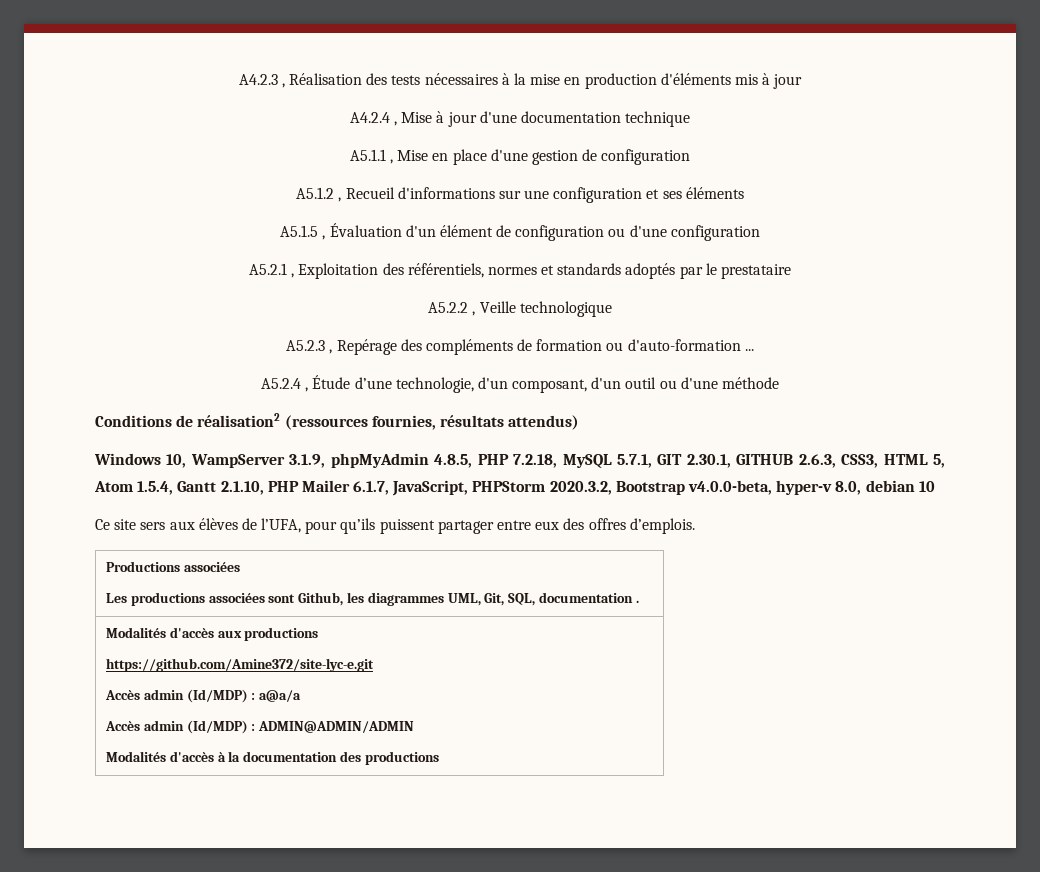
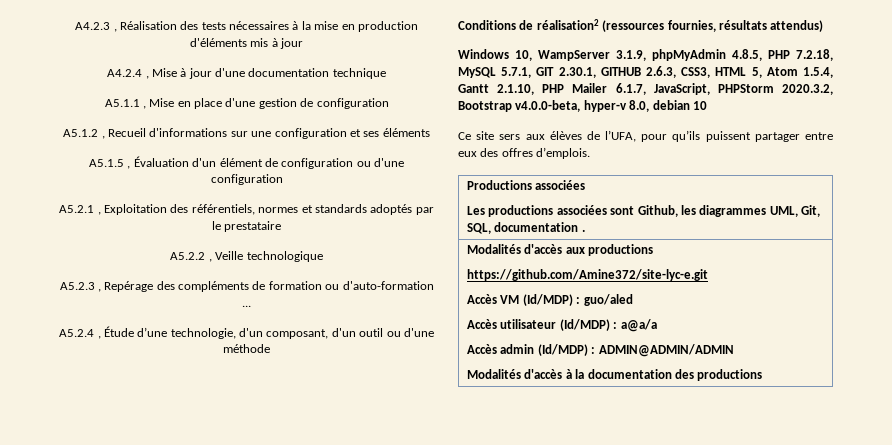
  Modalités d'accès aux productions
  https://github.com/Amine372/site-lyc-e.git
- Accès admin (Id/MDP) : a@a/a
+ Accès VM (Id/MDP) : guo/aled
+ Accès utilisateur (Id/MDP) : a@a/a

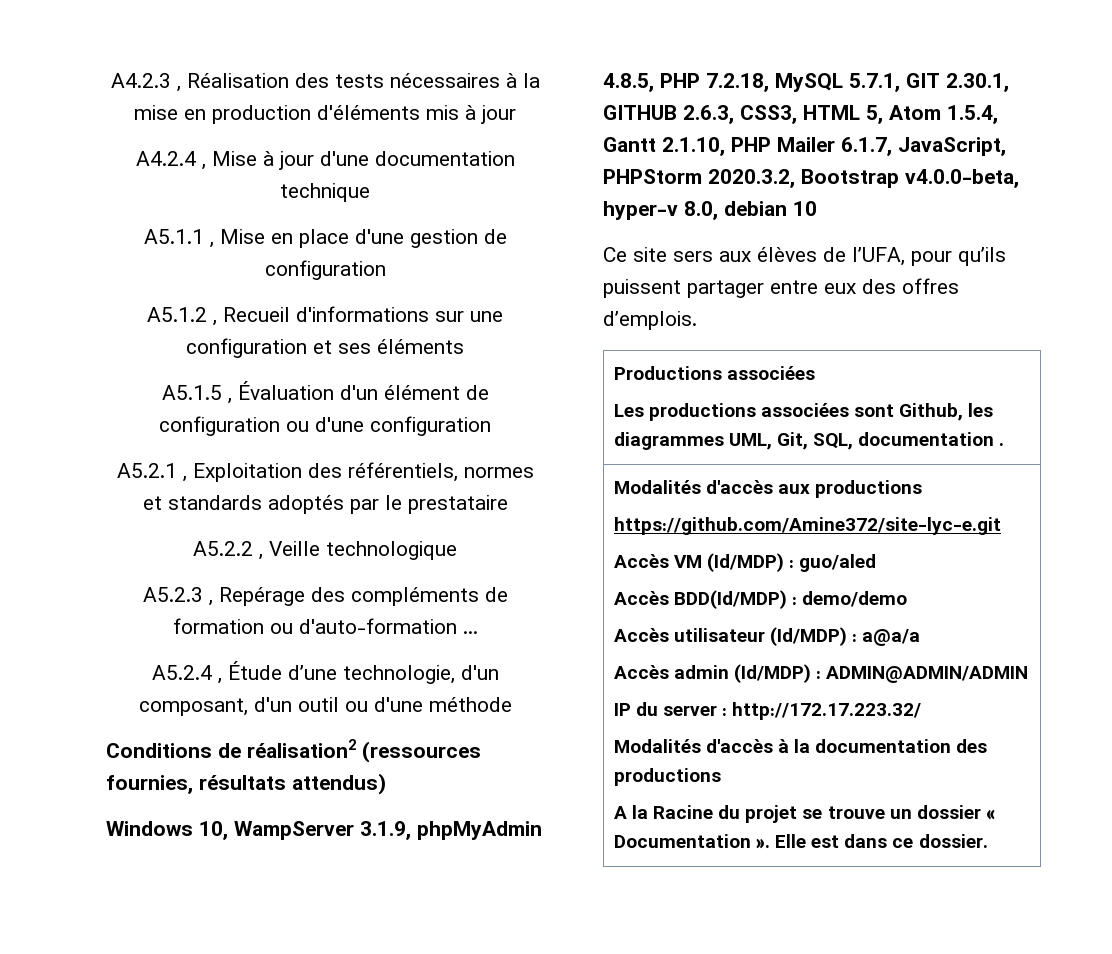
+ Accès BDD(Id/MDP) : demo/demo
+ IP du server : http://172.17.223.32/
+ A la Racine du projet se trouve un dossier « Documentation ». Elle est dans ce dossier.

